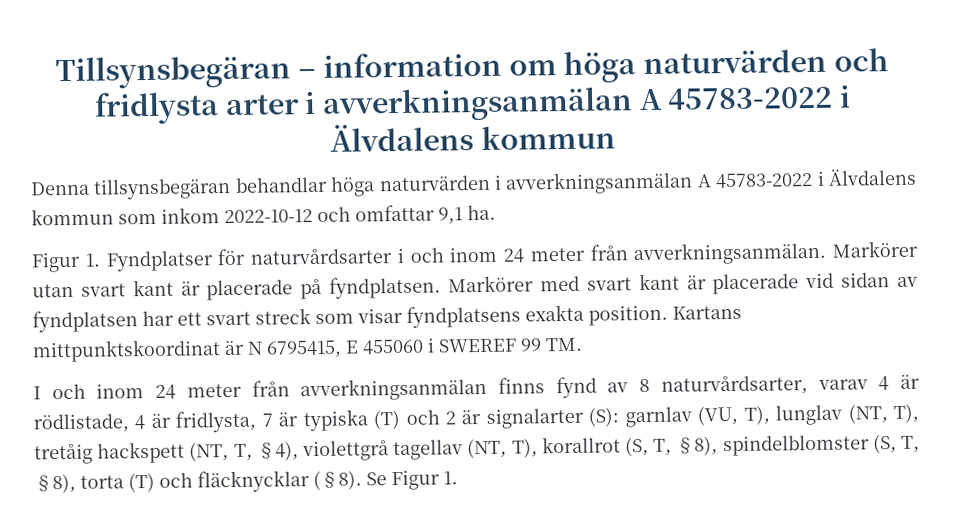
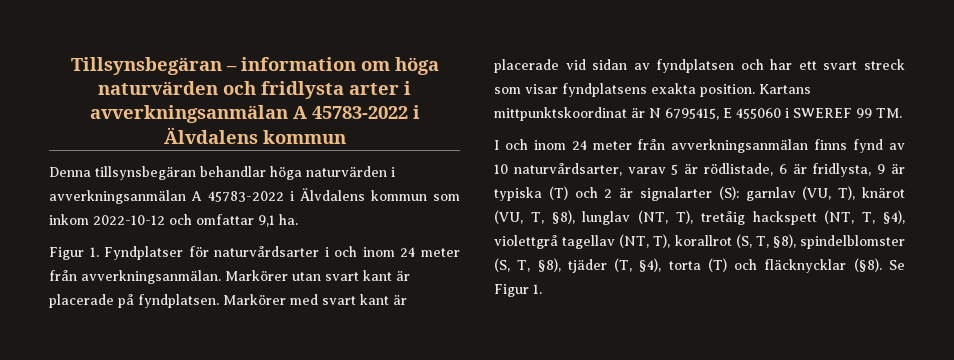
- Markörer med svart kant är placerade vid sidan av fyndplatsen har ett svart streck som visar fyndplatsens exakta position.
+ Markörer med svart kant är placerade vid sidan av fyndplatsen och har ett svart streck som visar fyndplatsens exakta position.
- I och inom 24 meter från avverkningsanmälan finns fynd av 8 naturvårdsarter, varav 4 är rödlistade, 4 är fridlysta, 7 är typiska (T) och 2 är signalarter (S): garnlav (VU, T), lunglav (NT, T), tretåig hackspett (NT, T, §4), violettgrå tagellav (NT, T), korallrot (S, T, §8), spindelblomster (S, T, §8), torta (T) och fläcknycklar (§8).
+ I och inom 24 meter från avverkningsanmälan finns fynd av 10 naturvårdsarter, varav 5 är rödlistade, 6 är fridlysta, 9 är typiska (T) och 2 är signalarter (S): garnlav (VU, T), knärot (VU, T, §8), lunglav (NT, T), tretåig hackspett (NT, T, §4), violettgrå tagellav (NT, T), korallrot (S, T, §8), spindelblomster (S, T, §8), tjäder (T, §4), torta (T) och fläcknycklar (§8).

